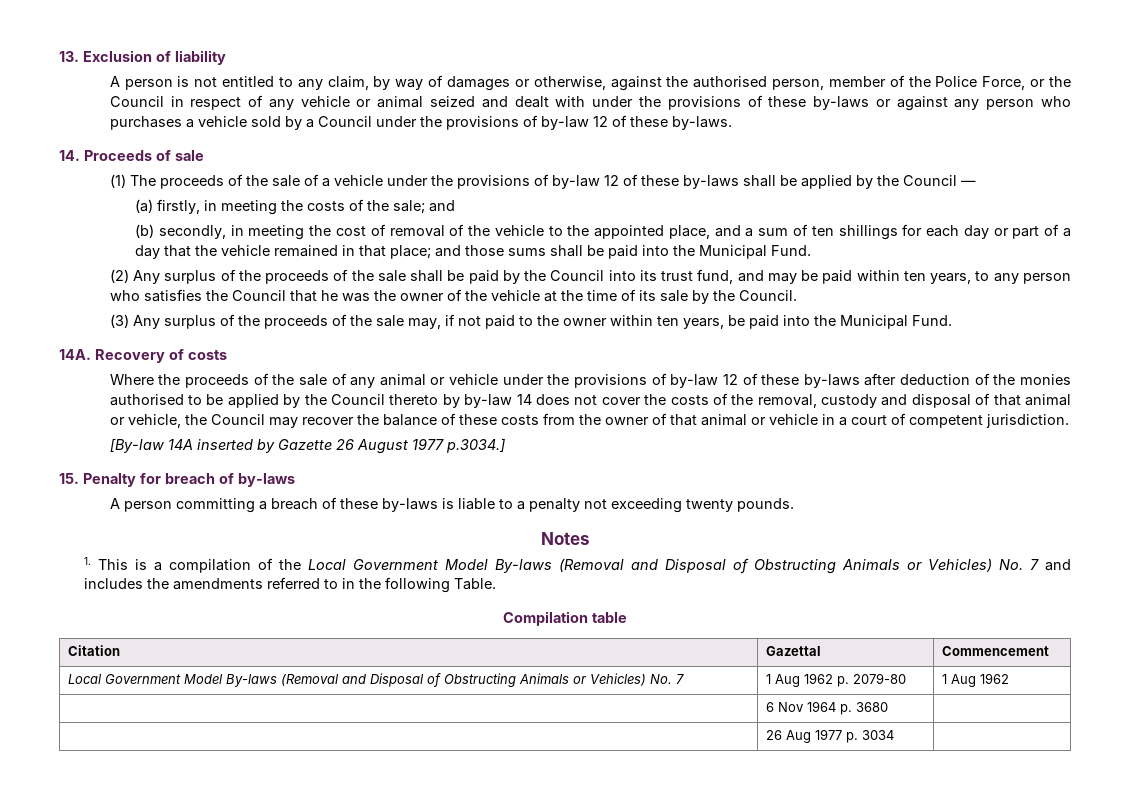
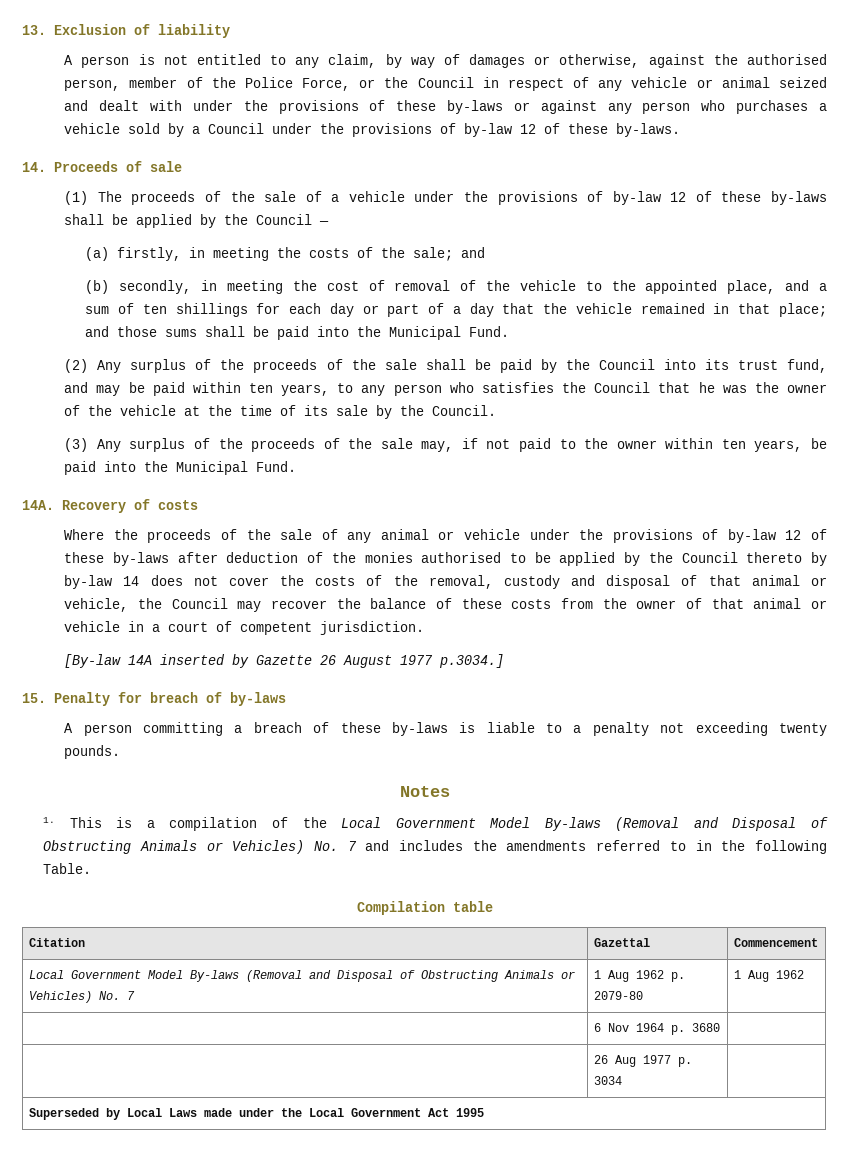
+ Superseded by Local Laws made under the Local Government Act 1995

